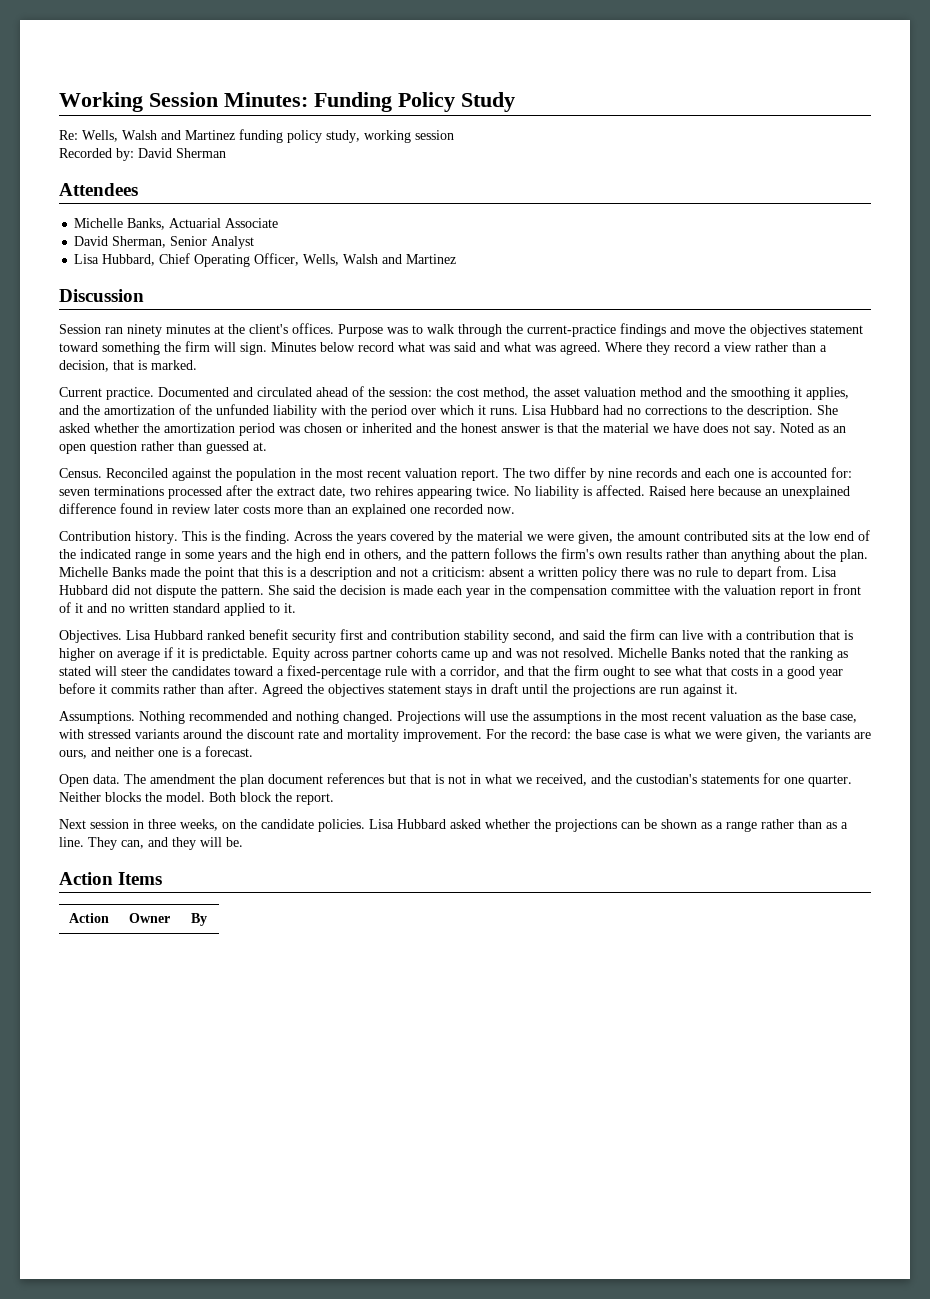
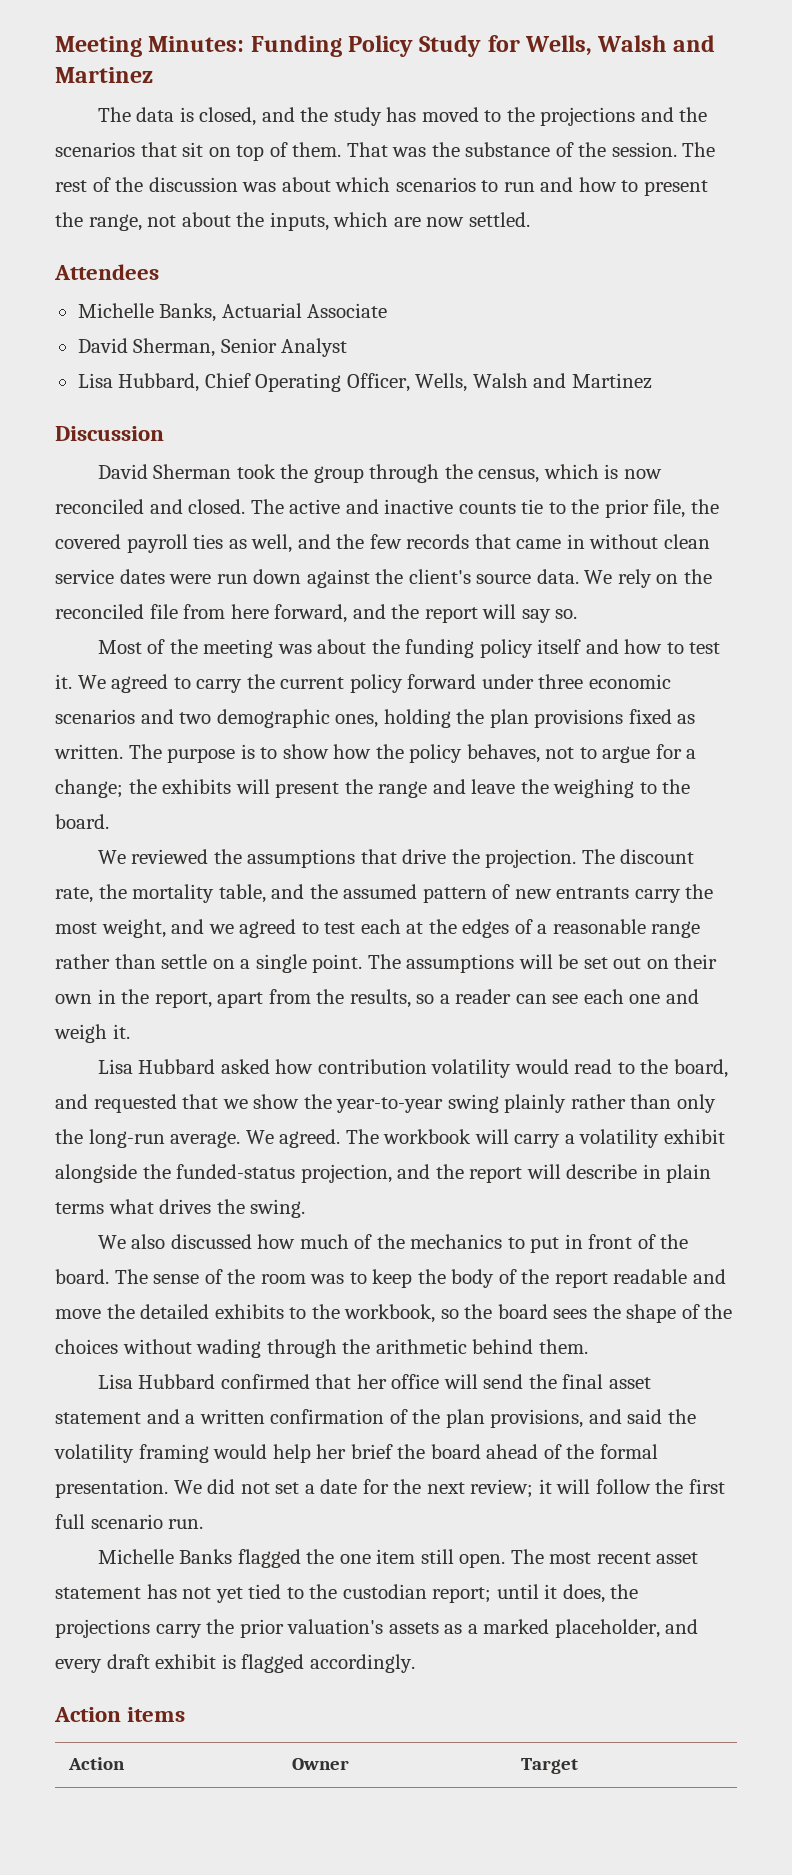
- Working Session Minutes: Funding Policy Study
- Re: Wells, Walsh and Martinez funding policy study, working session
- Recorded by: David Sherman
+ Meeting Minutes: Funding Policy Study for Wells, Walsh and Martinez
+ The data is closed, and the study has moved to the projections and the scenarios that sit on top of them. That was the substance of the session. The rest of the discussion was about which scenarios to run and how to present the range, not about the inputs, which are now settled.
- Session ran ninety minutes at the client's offices. Purpose was to walk through the current-practice findings and move the objectives statement toward something the firm will sign. Minutes below record what was said and what was agreed. Where they record a view rather than a decision, that is marked.
- Current practice. Documented and circulated ahead of the session: the cost method, the asset valuation method and the smoothing it applies, and the amortization of the unfunded liability with the period over which it runs. Lisa Hubbard had no corrections to the description. She asked whether the amortization period was chosen or inherited and the honest answer is that the material we have does not say. Noted as an open question rather than guessed at.
- Census. Reconciled against the population in the most recent valuation report. The two differ by nine records and each one is accounted for: seven terminations processed after the extract date, two rehires appearing twice. No liability is affected. Raised here because an unexplained difference found in review later costs more than an explained one recorded now.
- Contribution history. This is the finding. Across the years covered by the material we were given, the amount contributed sits at the low end of the indicated range in some years and the high end in others, and the pattern follows the firm's own results rather than anything about the plan. Michelle Banks made the point that this is a description and not a criticism: absent a written policy there was no rule to depart from. Lisa Hubbard did not dispute the pattern. She said the decision is made each year in the compensation committee with the valuation report in front of it and no written standard applied to it.
- Objectives. Lisa Hubbard ranked benefit security first and contribution stability second, and said the firm can live with a contribution that is higher on average if it is predictable. Equity across partner cohorts came up and was not resolved. Michelle Banks noted that the ranking as stated will steer the candidates toward a fixed-percentage rule with a corridor, and that the firm ought to see what that costs in a good year before it commits rather than after. Agreed the objectives statement stays in draft until the projections are run against it.
- Assumptions. Nothing recommended and nothing changed. Projections will use the assumptions in the most recent valuation as the base case, with stressed variants around the discount rate and mortality improvement. For the record: the base case is what we were given, the variants are ours, and neither one is a forecast.
- Open data. The amendment the plan document references but that is not in what we received, and the custodian's statements for one quarter. Neither blocks the model. Both block the report.
- Next session in three weeks, on the candidate policies. Lisa Hubbard asked whether the projections can be shown as a range rather than as a line. They can, and they will be.
- Action Items
+ David Sherman took the group through the census, which is now reconciled and closed. The active and inactive counts tie to the prior file, the covered payroll ties as well, and the few records that came in without clean service dates were run down against the client's source data. We rely on the reconciled file from here forward, and the report will say so.
+ Most of the meeting was about the funding policy itself and how to test it. We agreed to carry the current policy forward under three economic scenarios and two demographic ones, holding the plan provisions fixed as written. The purpose is to show how the policy behaves, not to argue for a change; the exhibits will present the range and leave the weighing to the board.
+ We reviewed the assumptions that drive the projection. The discount rate, the mortality table, and the assumed pattern of new entrants carry the most weight, and we agreed to test each at the edges of a reasonable range rather than settle on a single point. The assumptions will be set out on their own in the report, apart from the results, so a reader can see each one and weigh it.
+ Lisa Hubbard asked how contribution volatility would read to the board, and requested that we show the year-to-year swing plainly rather than only the long-run average. We agreed. The workbook will carry a volatility exhibit alongside the funded-status projection, and the report will describe in plain terms what drives the swing.
+ We also discussed how much of the mechanics to put in front of the board. The sense of the room was to keep the body of the report readable and move the detailed exhibits to the workbook, so the board sees the shape of the choices without wading through the arithmetic behind them.
+ Lisa Hubbard confirmed that her office will send the final asset statement and a written confirmation of the plan provisions, and said the volatility framing would help her brief the board ahead of the formal presentation. We did not set a date for the next review; it will follow the first full scenario run.
+ Michelle Banks flagged the one item still open. The most recent asset statement has not yet tied to the custodian report; until it does, the projections carry the prior valuation's assets as a marked placeholder, and every draft exhibit is flagged accordingly.
+ Action items
- Action | Owner | By
+ Action | Owner | Target

